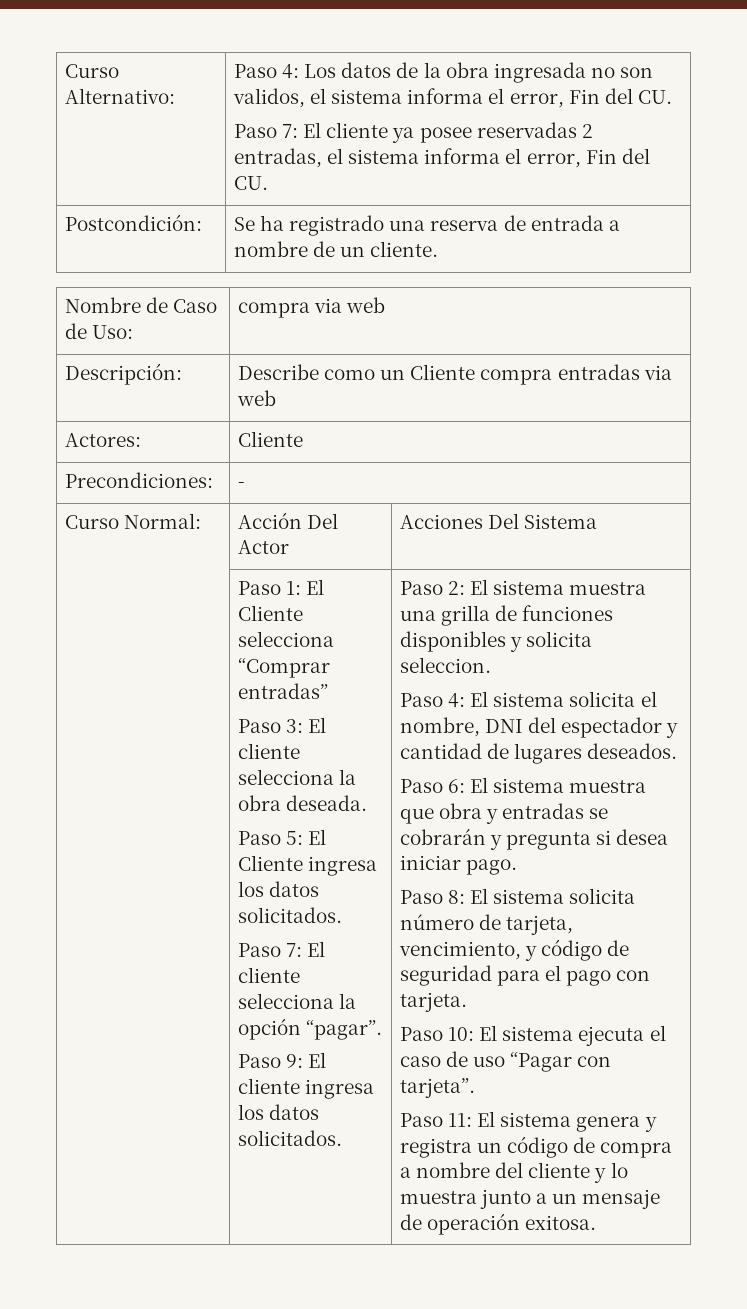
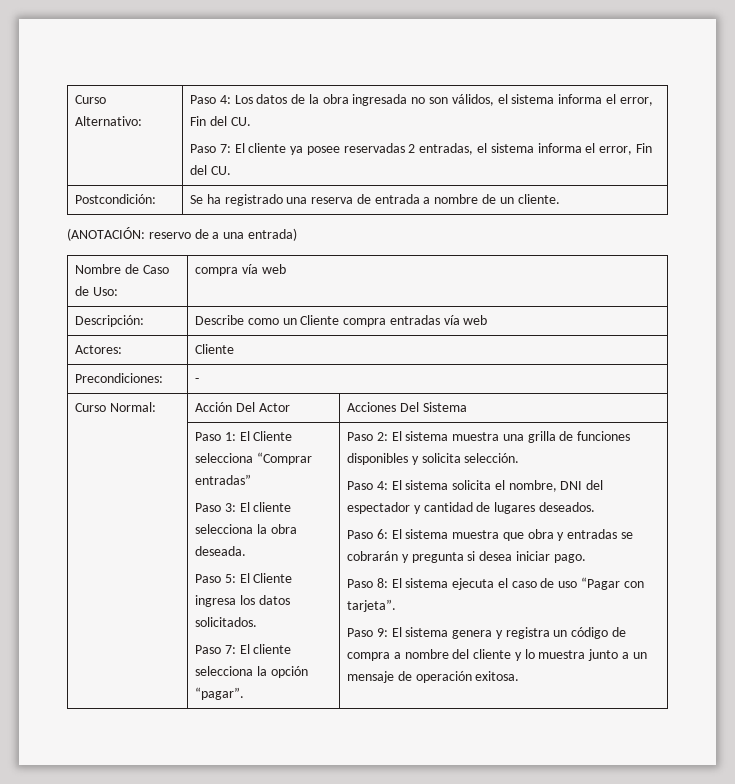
- Curso Alternativo: | Paso 4: Los datos de la obra ingresada no son validos, el sistema informa el error, Fin del CU.
+ Curso Alternativo: | Paso 4: Los datos de la obra ingresada no son válidos, el sistema informa el error, Fin del CU.
+ (ANOTACIÓN: reservo de a una entrada)
- Nombre de Caso de Uso: | compra via web
+ Nombre de Caso de Uso: | compra vía web
- Descripción: | Describe como un Cliente compra entradas via web
+ Descripción: | Describe como un Cliente compra entradas vía web
- Paso 9: El cliente ingresa los datos solicitados.
- Paso 2: El sistema muestra una grilla de funciones disponibles y solicita seleccion.
+ Paso 2: El sistema muestra una grilla de funciones disponibles y solicita selección.
- Paso 8: El sistema solicita número de tarjeta, vencimiento, y código de seguridad para el pago con tarjeta.
- Paso 10: El sistema ejecuta el caso de uso “Pagar con tarjeta”.
+ Paso 8: El sistema ejecuta el caso de uso “Pagar con tarjeta”.
- Paso 11: El sistema genera y registra un código de compra a nombre del cliente y lo muestra junto a un mensaje de operación exitosa.
+ Paso 9: El sistema genera y registra un código de compra a nombre del cliente y lo muestra junto a un mensaje de operación exitosa.

